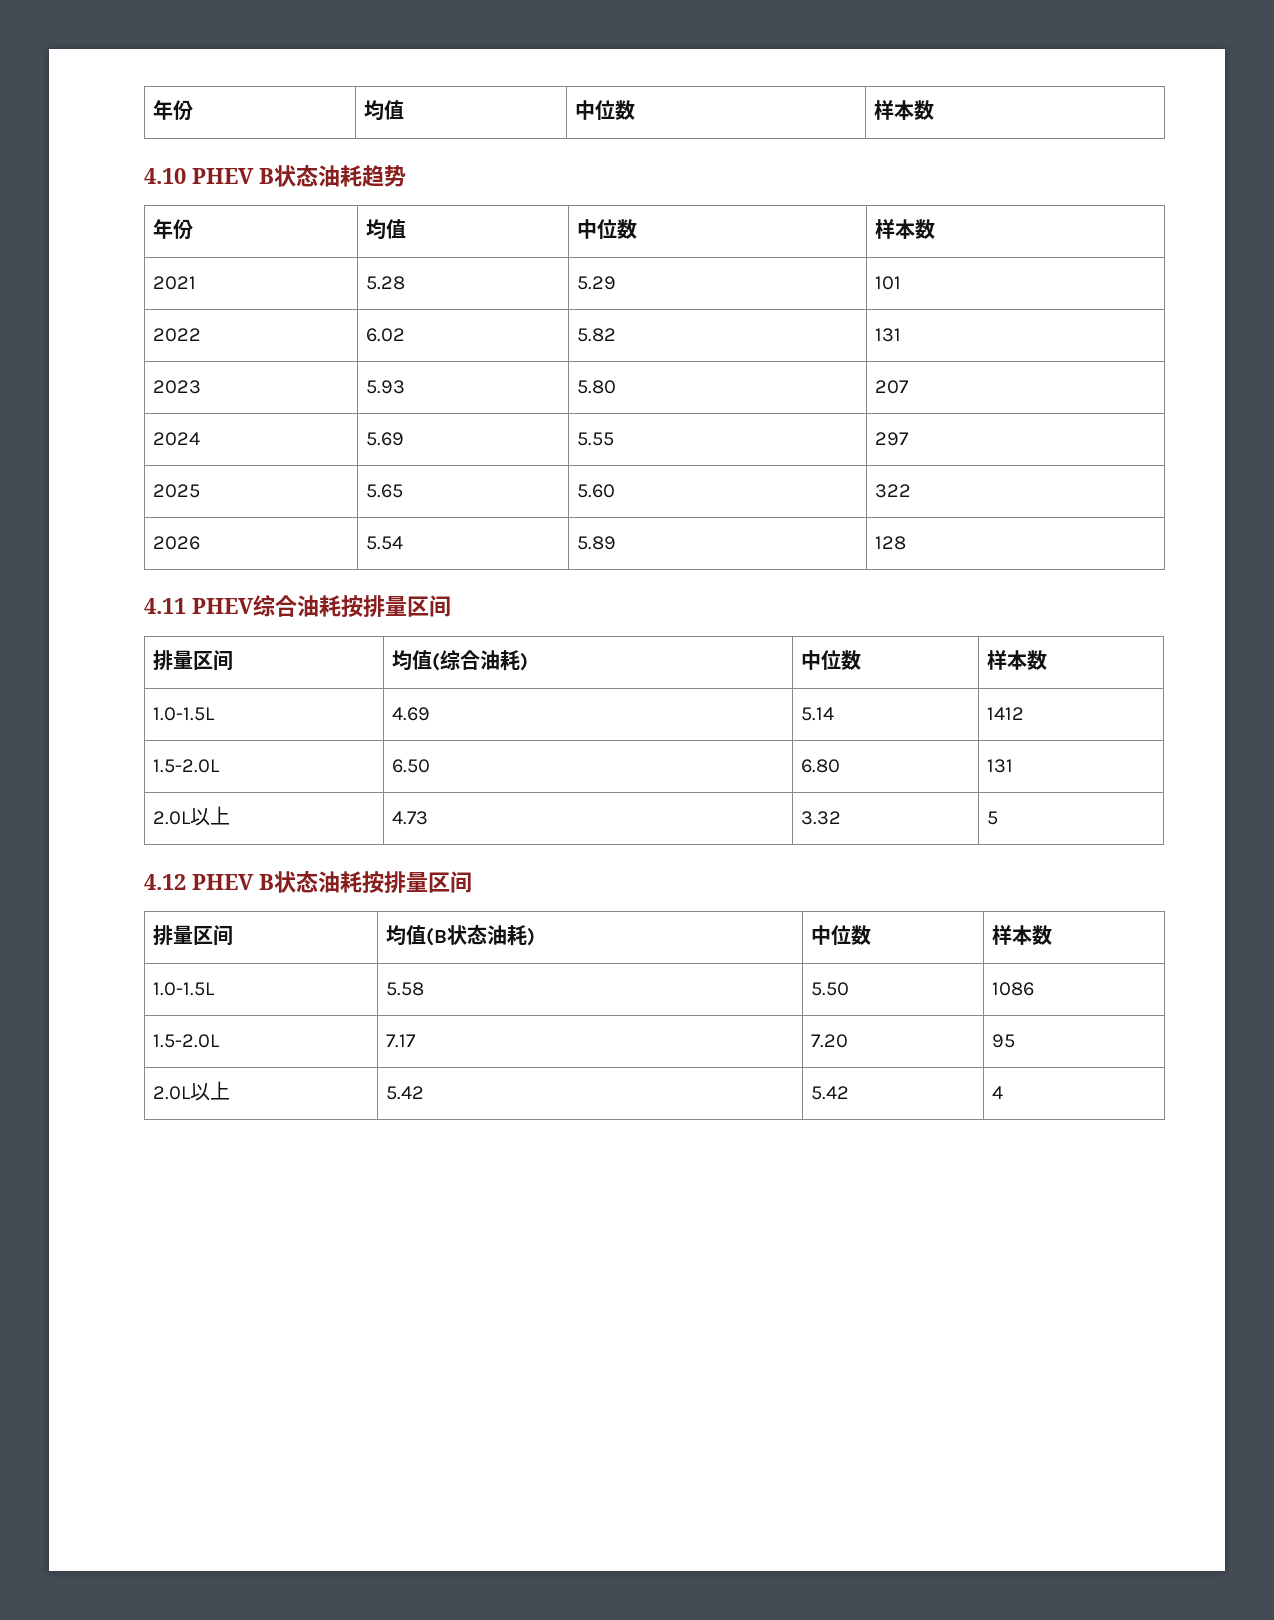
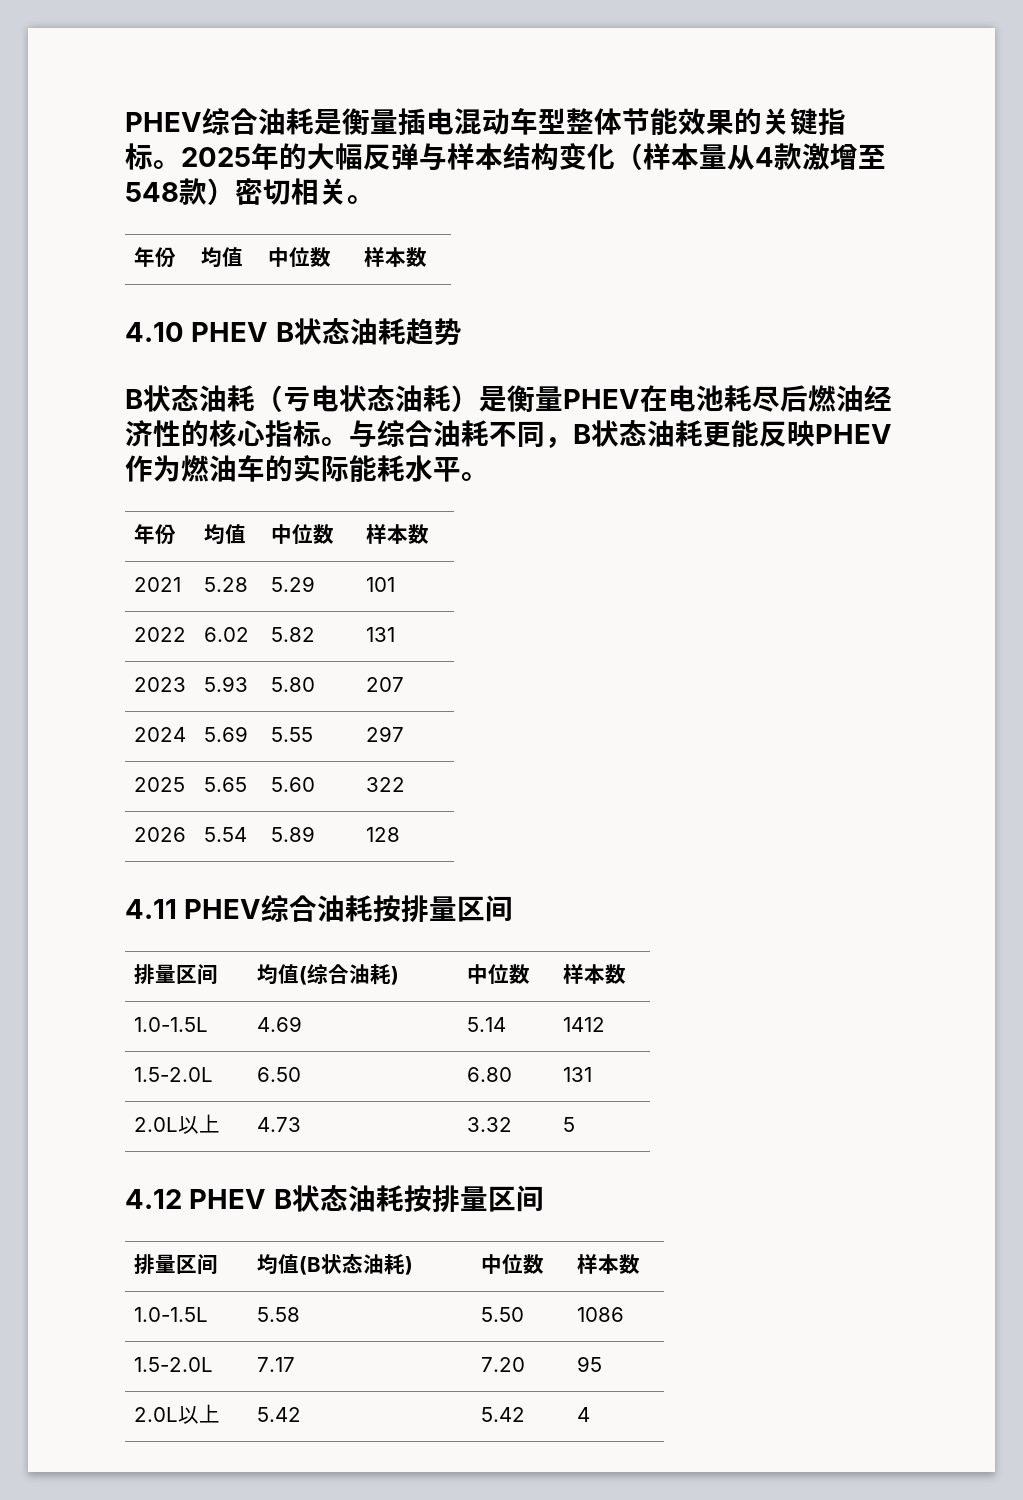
+ PHEV综合油耗是衡量插电混动车型整体节能效果的关键指标。2025年的大幅反弹与样本结构变化（样本量从4款激增至548款）密切相关。
+ B状态油耗（亏电状态油耗）是衡量PHEV在电池耗尽后燃油经济性的核心指标。与综合油耗不同，B状态油耗更能反映PHEV作为燃油车的实际能耗水平。

